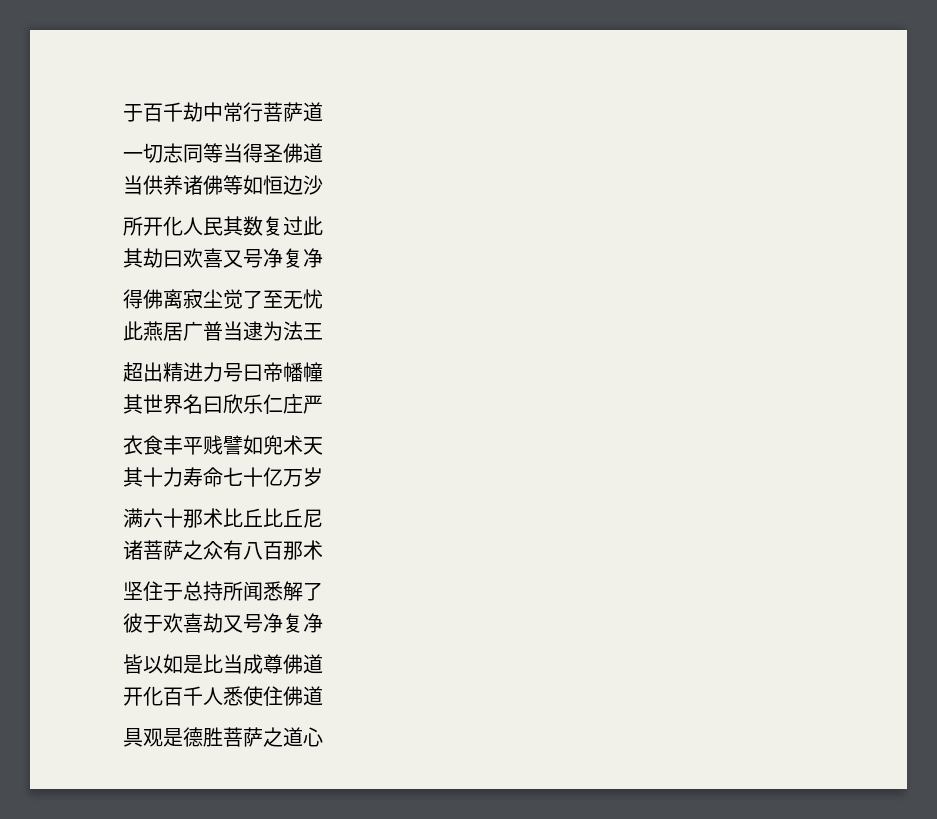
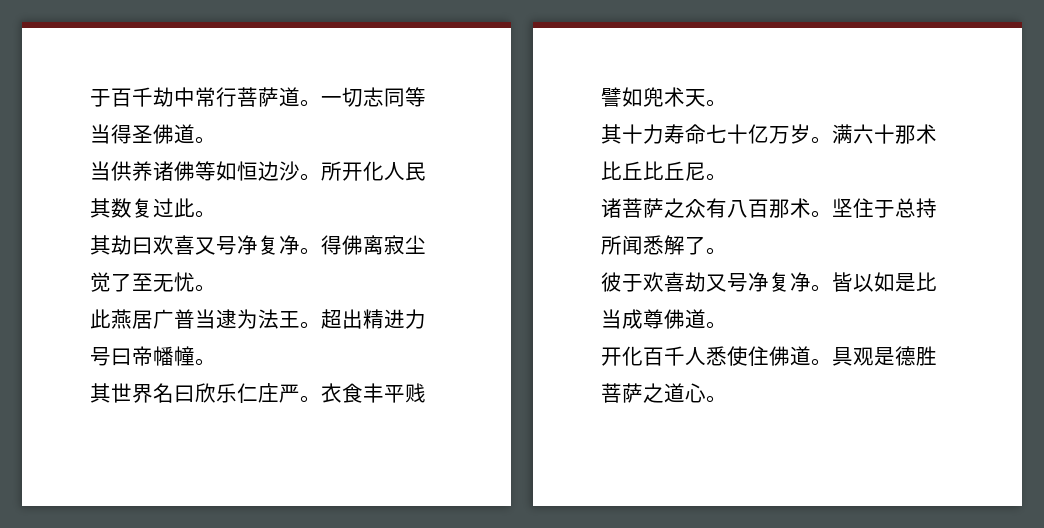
- 于百千劫中常行菩萨道
- 一切志同等当得圣佛道
+ 于百千劫中常行菩萨道。一切志同等当得圣佛道。
- 当供养诸佛等如恒边沙
- 所开化人民其数复过此
+ 当供养诸佛等如恒边沙。所开化人民其数复过此。
- 其劫曰欢喜又号净复净
- 得佛离寂尘觉了至无忧
+ 其劫曰欢喜又号净复净。得佛离寂尘觉了至无忧。
- 此燕居广普当逮为法王
- 超出精进力号曰帝幡幢
+ 此燕居广普当逮为法王。超出精进力号曰帝幡幢。
- 其世界名曰欣乐仁庄严
- 衣食丰平贱譬如兜术天
+ 其世界名曰欣乐仁庄严。衣食丰平贱譬如兜术天。
- 其十力寿命七十亿万岁
- 满六十那术比丘比丘尼
+ 其十力寿命七十亿万岁。满六十那术比丘比丘尼。
- 诸菩萨之众有八百那术
- 坚住于总持所闻悉解了
+ 诸菩萨之众有八百那术。坚住于总持所闻悉解了。
- 彼于欢喜劫又号净复净
- 皆以如是比当成尊佛道
+ 彼于欢喜劫又号净复净。皆以如是比当成尊佛道。
- 开化百千人悉使住佛道
- 具观是德胜菩萨之道心
+ 开化百千人悉使住佛道。具观是德胜菩萨之道心。

